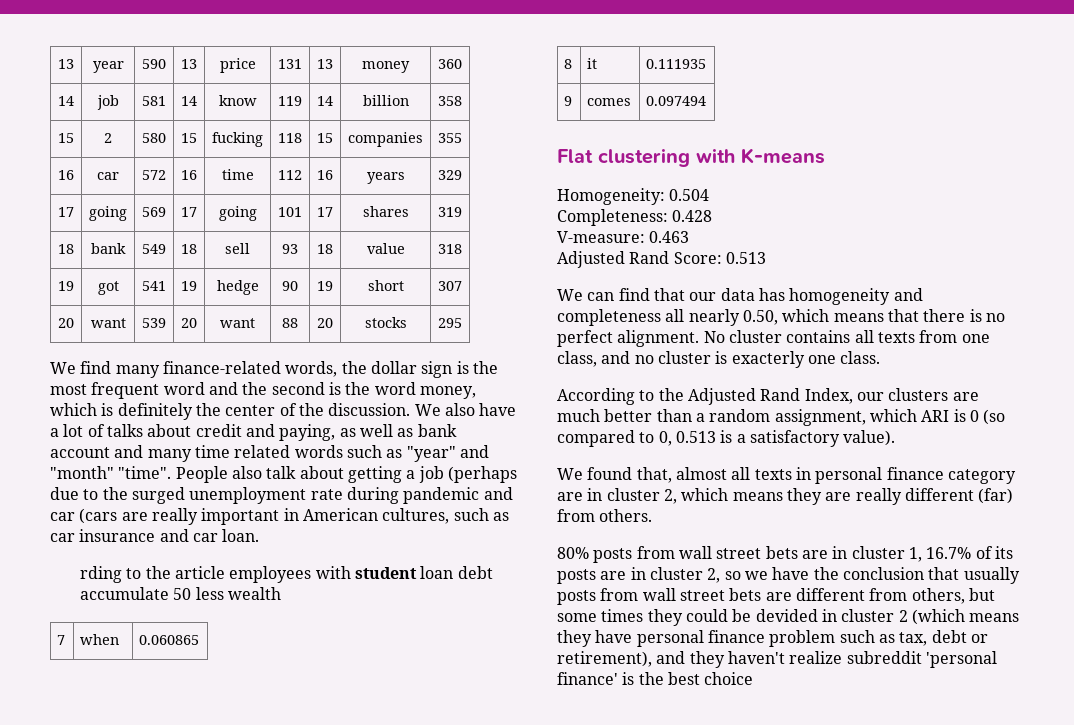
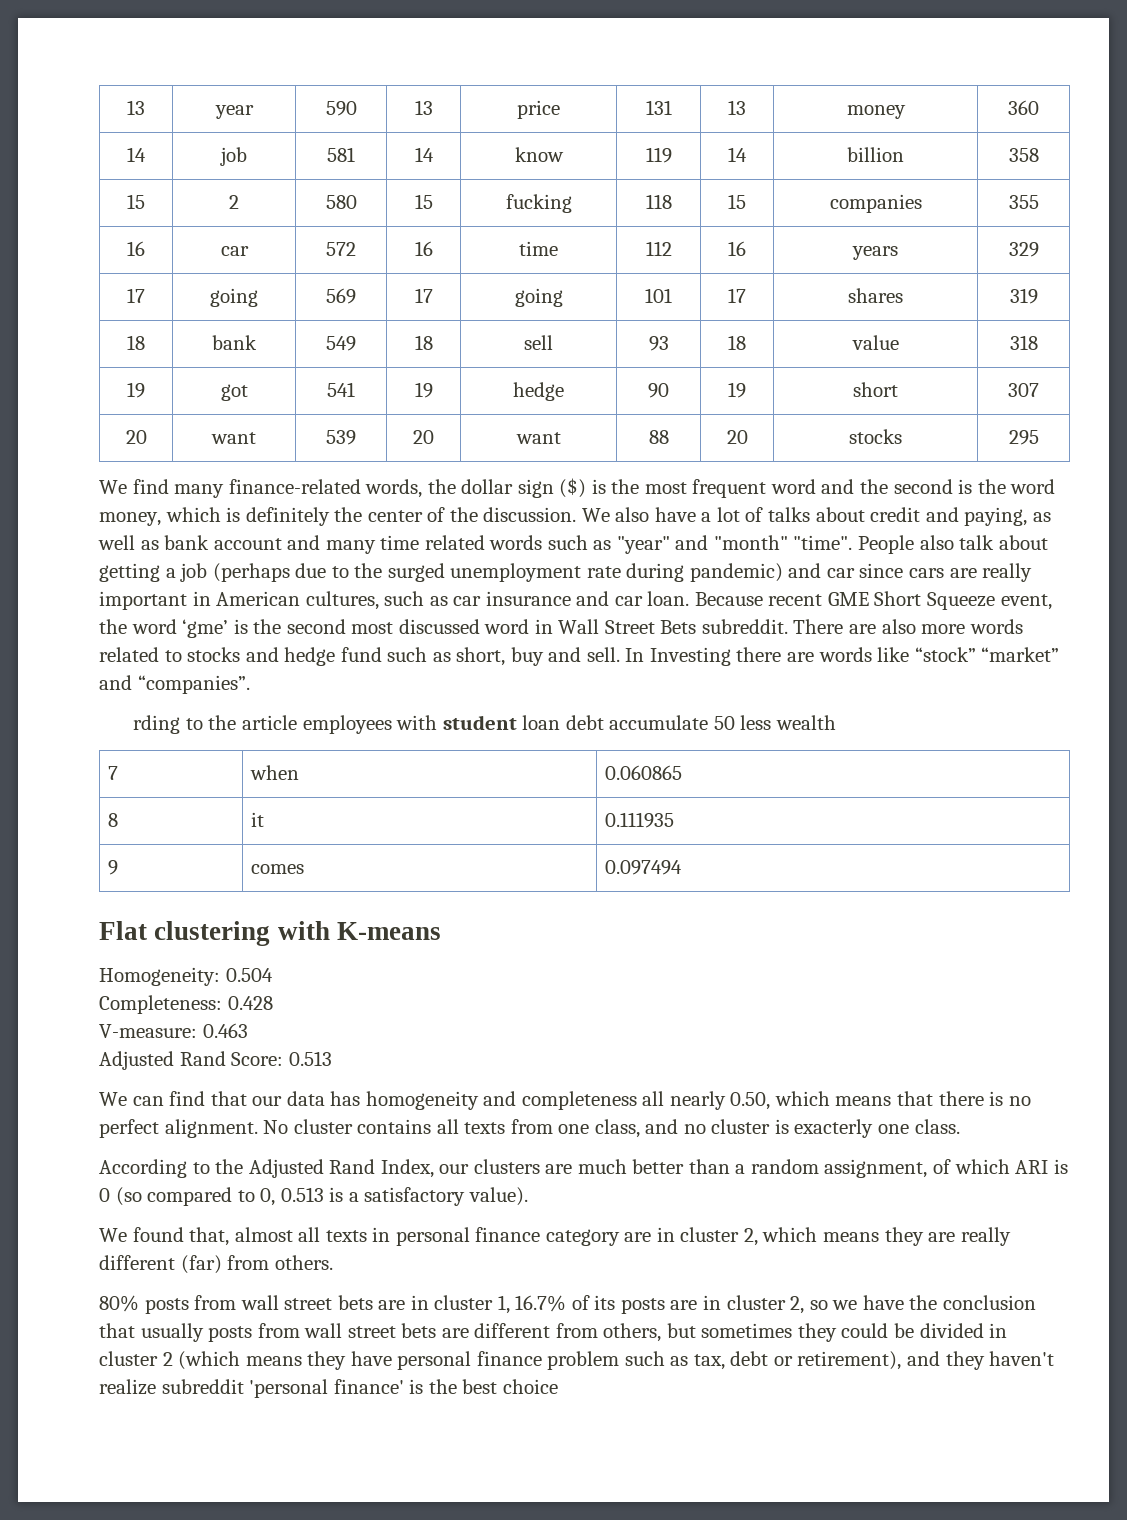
- We find many finance-related words, the dollar sign is the most frequent word and the second is the word money, which is definitely the center of the discussion.
+ We find many finance-related words, the dollar sign ($) is the most frequent word and the second is the word money, which is definitely the center of the discussion.
- People also talk about getting a job (perhaps due to the surged unemployment rate during pandemic and car (cars are really important in American cultures, such as car insurance and car loan.
+ People also talk about getting a job (perhaps due to the surged unemployment rate during pandemic) and car since cars are really important in American cultures, such as car insurance and car loan. Because recent GME Short Squeeze event, the word ‘gme’ is the second most discussed word in Wall Street Bets subreddit. There are also more words related to stocks and hedge fund such as short, buy and sell. In Investing there are words like “stock” “market” and “companies”.
- According to the Adjusted Rand Index, our clusters are much better than a random assignment, which ARI is 0 (so compared to 0, 0.513 is a satisfactory value).
+ According to the Adjusted Rand Index, our clusters are much better than a random assignment, of which ARI is 0 (so compared to 0, 0.513 is a satisfactory value).
- 80% posts from wall street bets are in cluster 1, 16.7% of its posts are in cluster 2, so we have the conclusion that usually posts from wall street bets are different from others, but some times they could be devided in cluster 2 (which means they have personal finance problem such as tax, debt or retirement), and they haven't realize subreddit 'personal finance' is the best choice
+ 80% posts from wall street bets are in cluster 1, 16.7% of its posts are in cluster 2, so we have the conclusion that usually posts from wall street bets are different from others, but sometimes they could be divided in cluster 2 (which means they have personal finance problem such as tax, debt or retirement), and they haven't realize subreddit 'personal finance' is the best choice

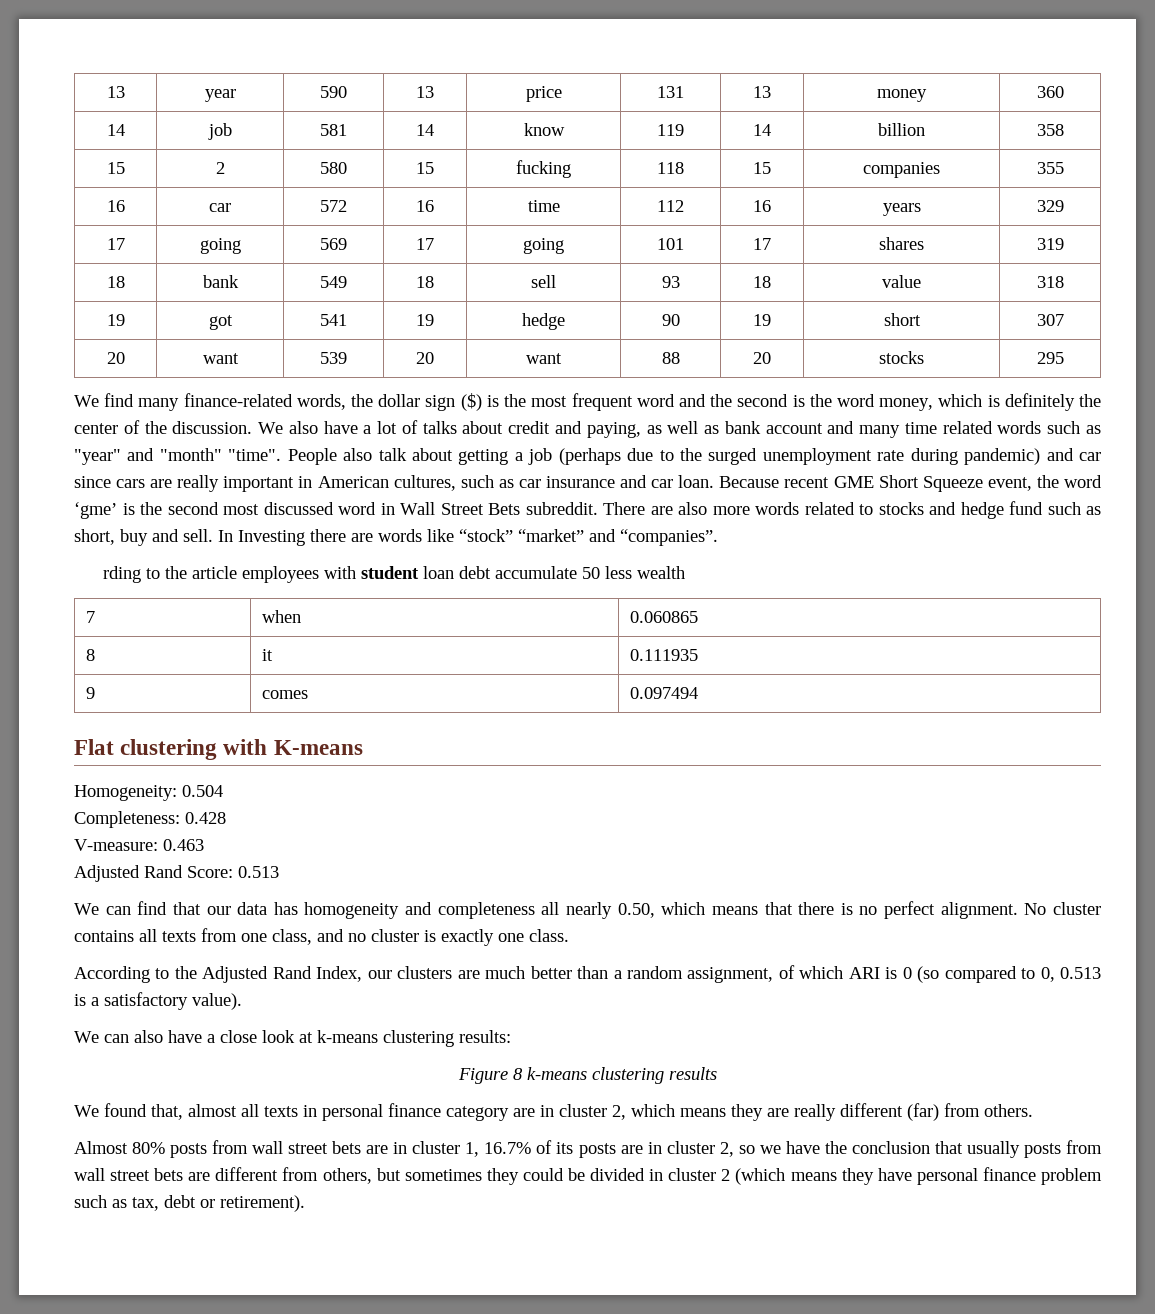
- No cluster contains all texts from one class, and no cluster is exacterly one class.
+ No cluster contains all texts from one class, and no cluster is exactly one class.
+ We can also have a close look at k-means clustering results:
+ Figure 8 k-means clustering results
- 80% posts from wall street bets are in cluster 1, 16.7% of its posts are in cluster 2, so we have the conclusion that usually posts from wall street bets are different from others, but sometimes they could be divided in cluster 2 (which means they have personal finance problem such as tax, debt or retirement), and they haven't realize subreddit 'personal finance' is the best choice
+ Almost 80% posts from wall street bets are in cluster 1, 16.7% of its posts are in cluster 2, so we have the conclusion that usually posts from wall street bets are different from others, but sometimes they could be divided in cluster 2 (which means they have personal finance problem such as tax, debt or retirement).

